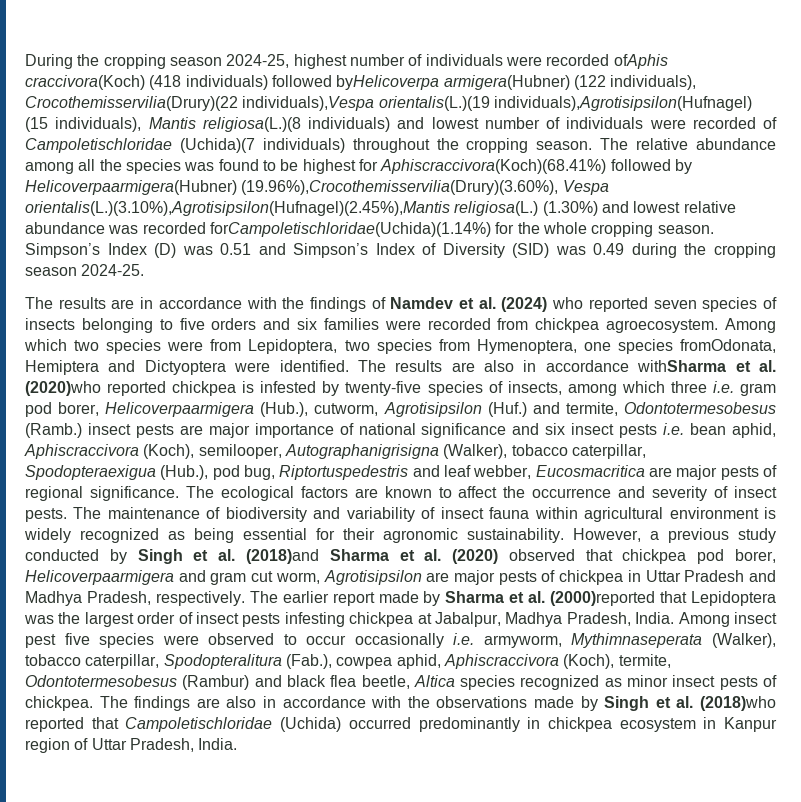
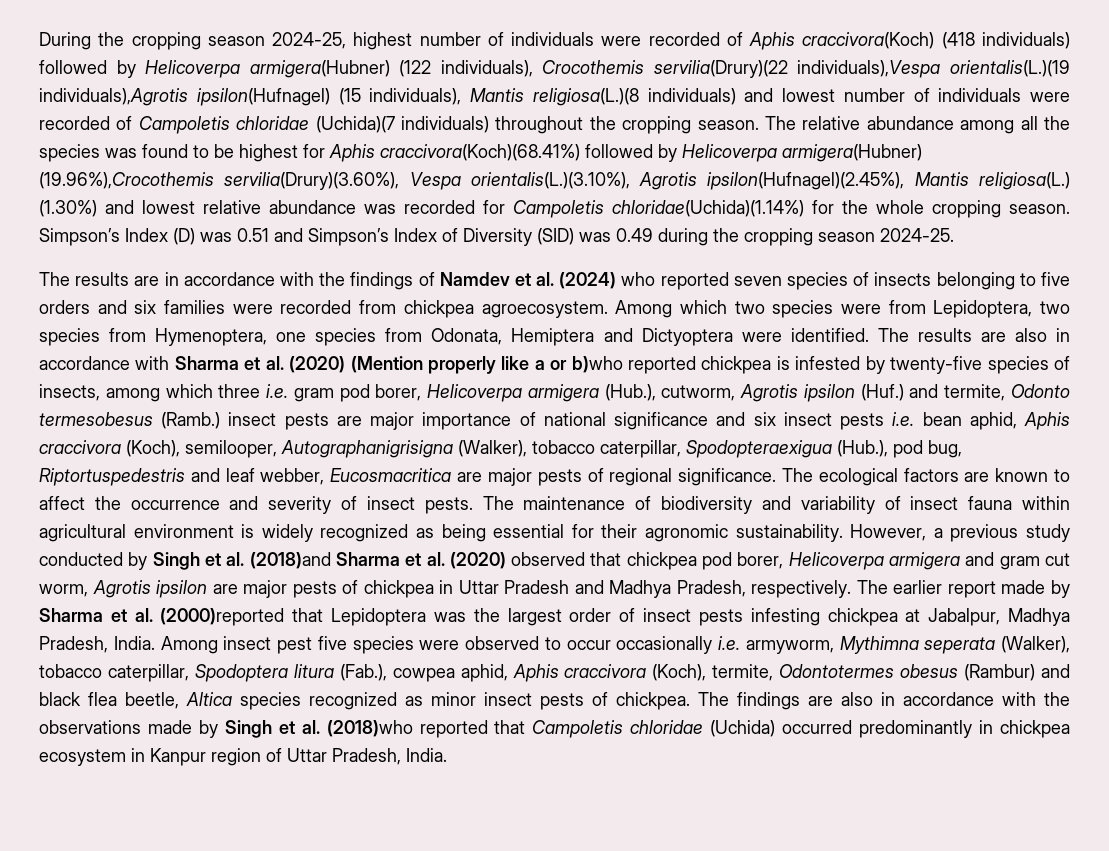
- During the cropping season 2024-25, highest number of individuals were recorded ofAphis craccivora(Koch) (418 individuals) followed byHelicoverpa armigera(Hubner) (122 individuals), Crocothemisservilia(Drury)(22 individuals),Vespa orientalis(L.)(19 individuals),Agrotisipsilon(Hufnagel) (15 individuals), Mantis religiosa(L.)(8 individuals) and lowest number of individuals were recorded of Campoletischloridae (Uchida)(7 individuals) throughout the cropping season.
+ During the cropping season 2024-25, highest number of individuals were recorded of Aphis craccivora(Koch) (418 individuals) followed by Helicoverpa armigera(Hubner) (122 individuals), Crocothemis servilia(Drury)(22 individuals),Vespa orientalis(L.)(19 individuals),Agrotis ipsilon(Hufnagel) (15 individuals), Mantis religiosa(L.)(8 individuals) and lowest number of individuals were recorded of Campoletis chloridae (Uchida)(7 individuals) throughout the cropping season.
- The relative abundance among all the species was found to be highest for Aphiscraccivora(Koch)(68.41%) followed by Helicoverpaarmigera(Hubner) (19.96%),Crocothemisservilia(Drury)(3.60%), Vespa orientalis(L.)(3.10%),Agrotisipsilon(Hufnagel)(2.45%),Mantis religiosa(L.)
+ The relative abundance among all the species was found to be highest for Aphis craccivora(Koch)(68.41%) followed by Helicoverpa armigera(Hubner) (19.96%),Crocothemis servilia(Drury)(3.60%), Vespa orientalis(L.)(3.10%), Agrotis ipsilon(Hufnagel)(2.45%), Mantis religiosa(L.)
- (1.30%) and lowest relative abundance was recorded forCampoletischloridae(Uchida)(1.14%) for the whole cropping season.
+ (1.30%) and lowest relative abundance was recorded for Campoletis chloridae(Uchida)(1.14%) for the whole cropping season.
- Among which two species were from Lepidoptera, two species from Hymenoptera, one species fromOdonata, Hemiptera and Dictyoptera were identified.
+ Among which two species were from Lepidoptera, two species from Hymenoptera, one species from Odonata, Hemiptera and Dictyoptera were identified.
- The results are also in accordance withSharma et al. (2020)who reported chickpea is infested by twenty-five species of insects, among which three i.e. gram pod borer, Helicoverpaarmigera (Hub.), cutworm, Agrotisipsilon (Huf.) and termite, Odontotermesobesus (Ramb.) insect pests are major importance of national significance and six insect pests i.e. bean aphid, Aphiscraccivora (Koch), semilooper, Autographanigrisigna (Walker), tobacco caterpillar, Spodopteraexigua (Hub.), pod bug, Riptortuspedestris and leaf webber, Eucosmacritica are major pests of regional significance.
+ The results are also in accordance with Sharma et al. (2020) (Mention properly like a or b)who reported chickpea is infested by twenty-five species of insects, among which three i.e. gram pod borer, Helicoverpa armigera (Hub.), cutworm, Agrotis ipsilon (Huf.) and termite, Odonto termesobesus (Ramb.) insect pests are major importance of national significance and six insect pests i.e. bean aphid, Aphis craccivora (Koch), semilooper, Autographanigrisigna (Walker), tobacco caterpillar, Spodopteraexigua (Hub.), pod bug, Riptortuspedestris and leaf webber, Eucosmacritica are major pests of regional significance.
- However, a previous study conducted by Singh et al. (2018)and Sharma et al. (2020) observed that chickpea pod borer, Helicoverpaarmigera and gram cut worm, Agrotisipsilon are major pests of chickpea in Uttar Pradesh and Madhya Pradesh, respectively.
+ However, a previous study conducted by Singh et al. (2018)and Sharma et al. (2020) observed that chickpea pod borer, Helicoverpa armigera and gram cut worm, Agrotis ipsilon are major pests of chickpea in Uttar Pradesh and Madhya Pradesh, respectively.
- Among insect pest five species were observed to occur occasionally i.e. armyworm, Mythimnaseperata (Walker), tobacco caterpillar, Spodopteralitura (Fab.), cowpea aphid, Aphiscraccivora (Koch), termite, Odontotermesobesus (Rambur) and black flea beetle, Altica species recognized as minor insect pests of chickpea.
+ Among insect pest five species were observed to occur occasionally i.e. armyworm, Mythimna seperata (Walker), tobacco caterpillar, Spodoptera litura (Fab.), cowpea aphid, Aphis craccivora (Koch), termite, Odontotermes obesus (Rambur) and black flea beetle, Altica species recognized as minor insect pests of chickpea.
- The findings are also in accordance with the observations made by Singh et al. (2018)who reported that Campoletischloridae (Uchida) occurred predominantly in chickpea ecosystem in Kanpur region of Uttar Pradesh, India.
+ The findings are also in accordance with the observations made by Singh et al. (2018)who reported that Campoletis chloridae (Uchida) occurred predominantly in chickpea ecosystem in Kanpur region of Uttar Pradesh, India.

